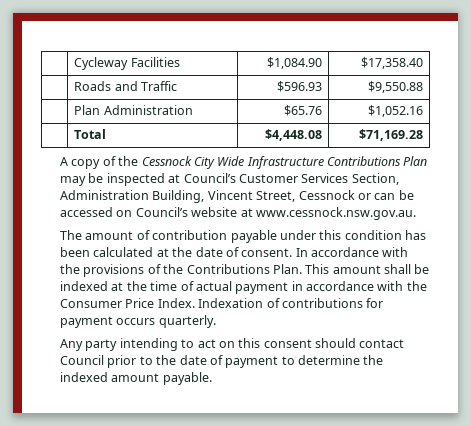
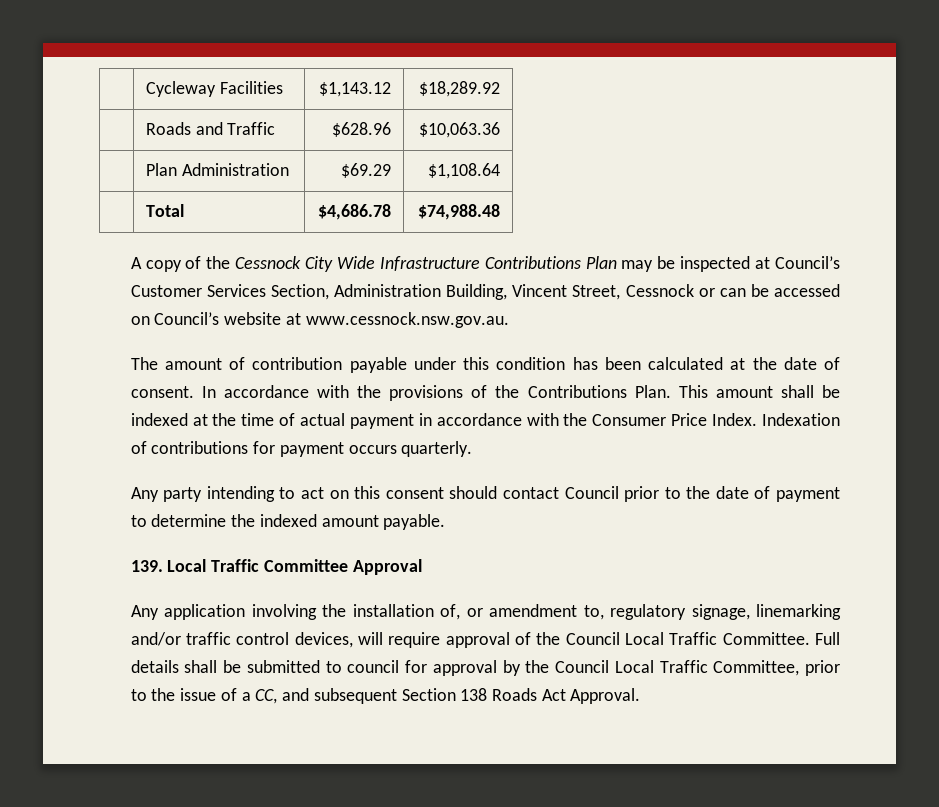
- | Cycleway Facilities | $1,084.90 | $17,358.40
+ | Cycleway Facilities | $1,143.12 | $18,289.92
- | Roads and Traffic | $596.93 | $9,550.88
+ | Roads and Traffic | $628.96 | $10,063.36
- | Plan Administration | $65.76 | $1,052.16
+ | Plan Administration | $69.29 | $1,108.64
- | Total | $4,448.08 | $71,169.28
+ | Total | $4,686.78 | $74,988.48
+ 139. Local Traffic Committee Approval
+ Any application involving the installation of, or amendment to, regulatory signage, linemarking and/or traffic control devices, will require approval of the Council Local Traffic Committee. Full details shall be submitted to council for approval by the Council Local Traffic Committee, prior to the issue of a CC, and subsequent Section 138 Roads Act Approval.

